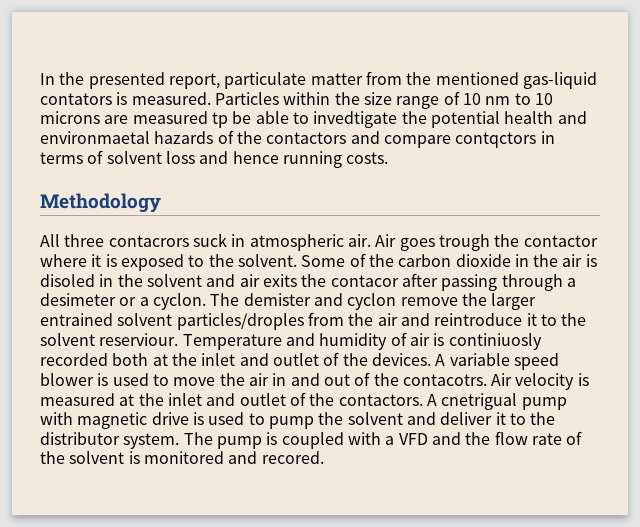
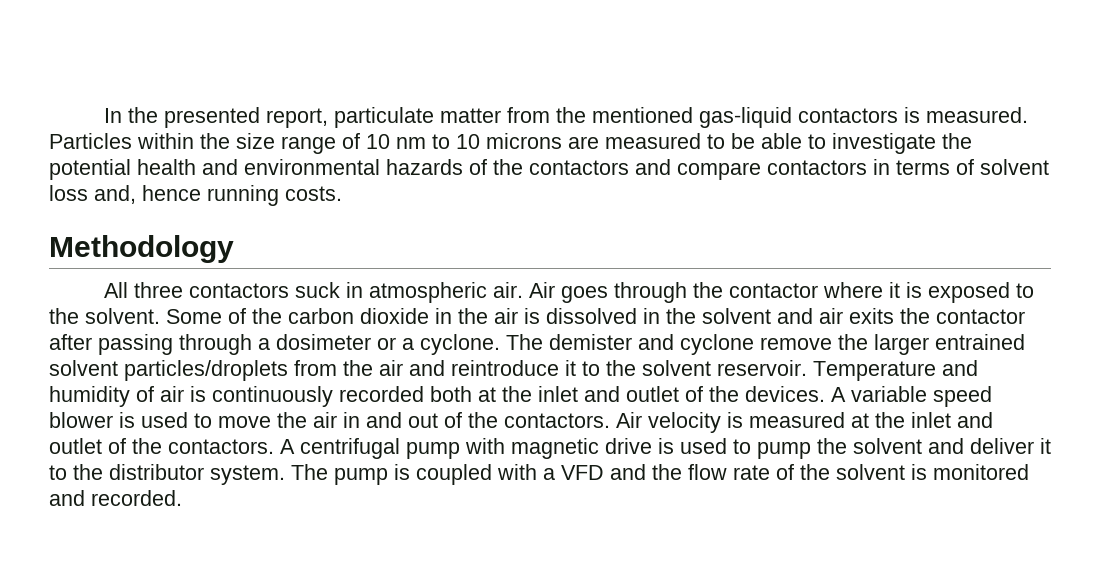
- In the presented report, particulate matter from the mentioned gas-liquid contators is measured.
+ In the presented report, particulate matter from the mentioned gas-liquid contactors is measured.
- Particles within the size range of 10 nm to 10 microns are measured tp be able to invedtigate the potential health and environmaetal hazards of the contactors and compare contqctors in terms of solvent loss and hence running costs.
+ Particles within the size range of 10 nm to 10 microns are measured to be able to investigate the potential health and environmental hazards of the contactors and compare contactors in terms of solvent loss and, hence running costs.
- All three contacrors suck in atmospheric air.
+ All three contactors suck in atmospheric air.
- Air goes trough the contactor where it is exposed to the solvent.
+ Air goes through the contactor where it is exposed to the solvent.
- Some of the carbon dioxide in the air is disoled in the solvent and air exits the contacor after passing through a desimeter or a cyclon.
+ Some of the carbon dioxide in the air is dissolved in the solvent and air exits the contactor after passing through a dosimeter or a cyclone.
- The demister and cyclon remove the larger entrained solvent particles/droples from the air and reintroduce it to the solvent reserviour.
+ The demister and cyclone remove the larger entrained solvent particles/droplets from the air and reintroduce it to the solvent reservoir.
- Temperature and humidity of air is continiuosly recorded both at the inlet and outlet of the devices.
+ Temperature and humidity of air is continuously recorded both at the inlet and outlet of the devices.
- A variable speed blower is used to move the air in and out of the contacotrs.
+ A variable speed blower is used to move the air in and out of the contactors.
- A cnetrigual pump with magnetic drive is used to pump the solvent and deliver it to the distributor system.
+ A centrifugal pump with magnetic drive is used to pump the solvent and deliver it to the distributor system.
- The pump is coupled with a VFD and the flow rate of the solvent is monitored and recored.
+ The pump is coupled with a VFD and the flow rate of the solvent is monitored and recorded.

